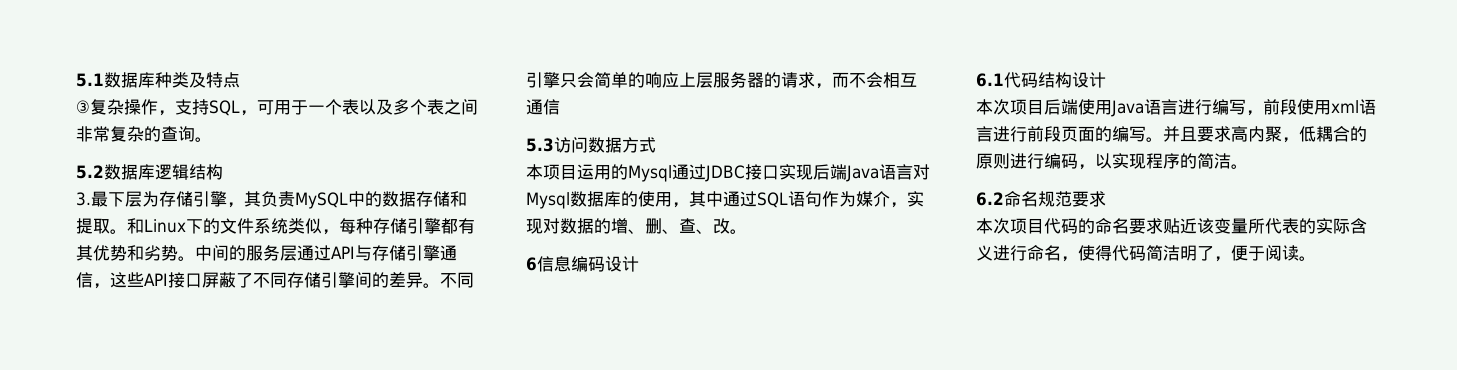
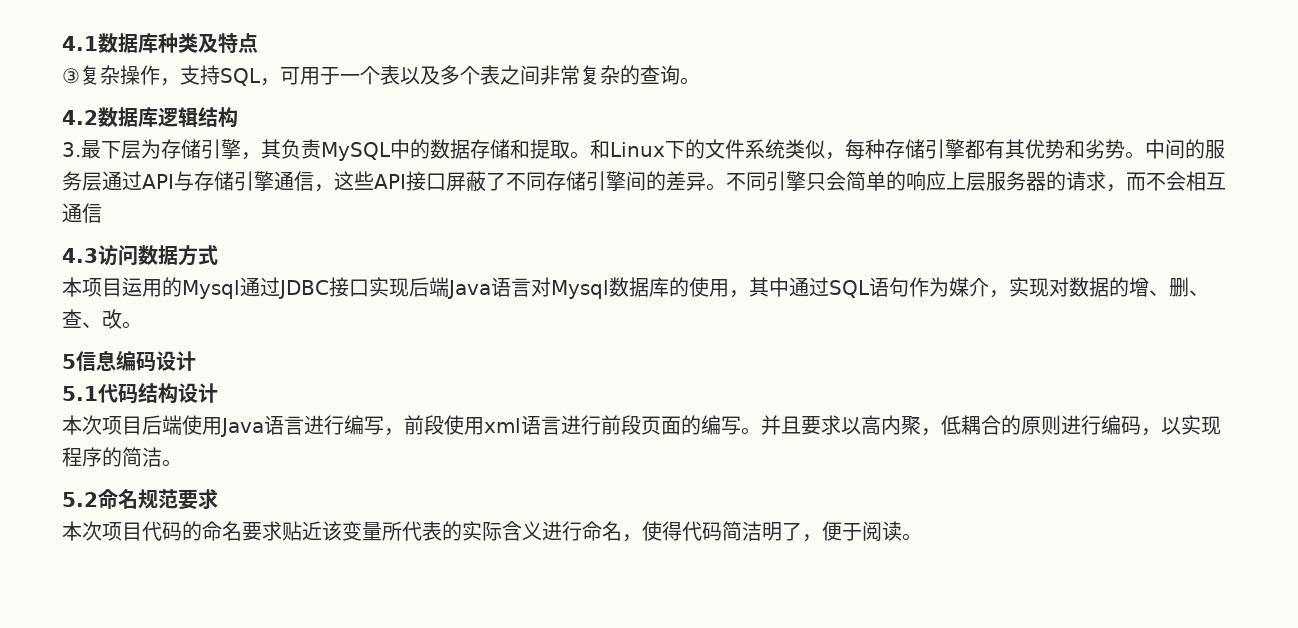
- 5.1数据库种类及特点
+ 4.1数据库种类及特点
- 5.2数据库逻辑结构
+ 4.2数据库逻辑结构
- 5.3访问数据方式
+ 4.3访问数据方式
- 6信息编码设计
+ 5信息编码设计
- 6.1代码结构设计
+ 5.1代码结构设计
- 并且要求高内聚，低耦合的原则进行编码，以实现程序的简洁。
+ 并且要求以高内聚，低耦合的原则进行编码，以实现程序的简洁。
- 6.2命名规范要求
+ 5.2命名规范要求

